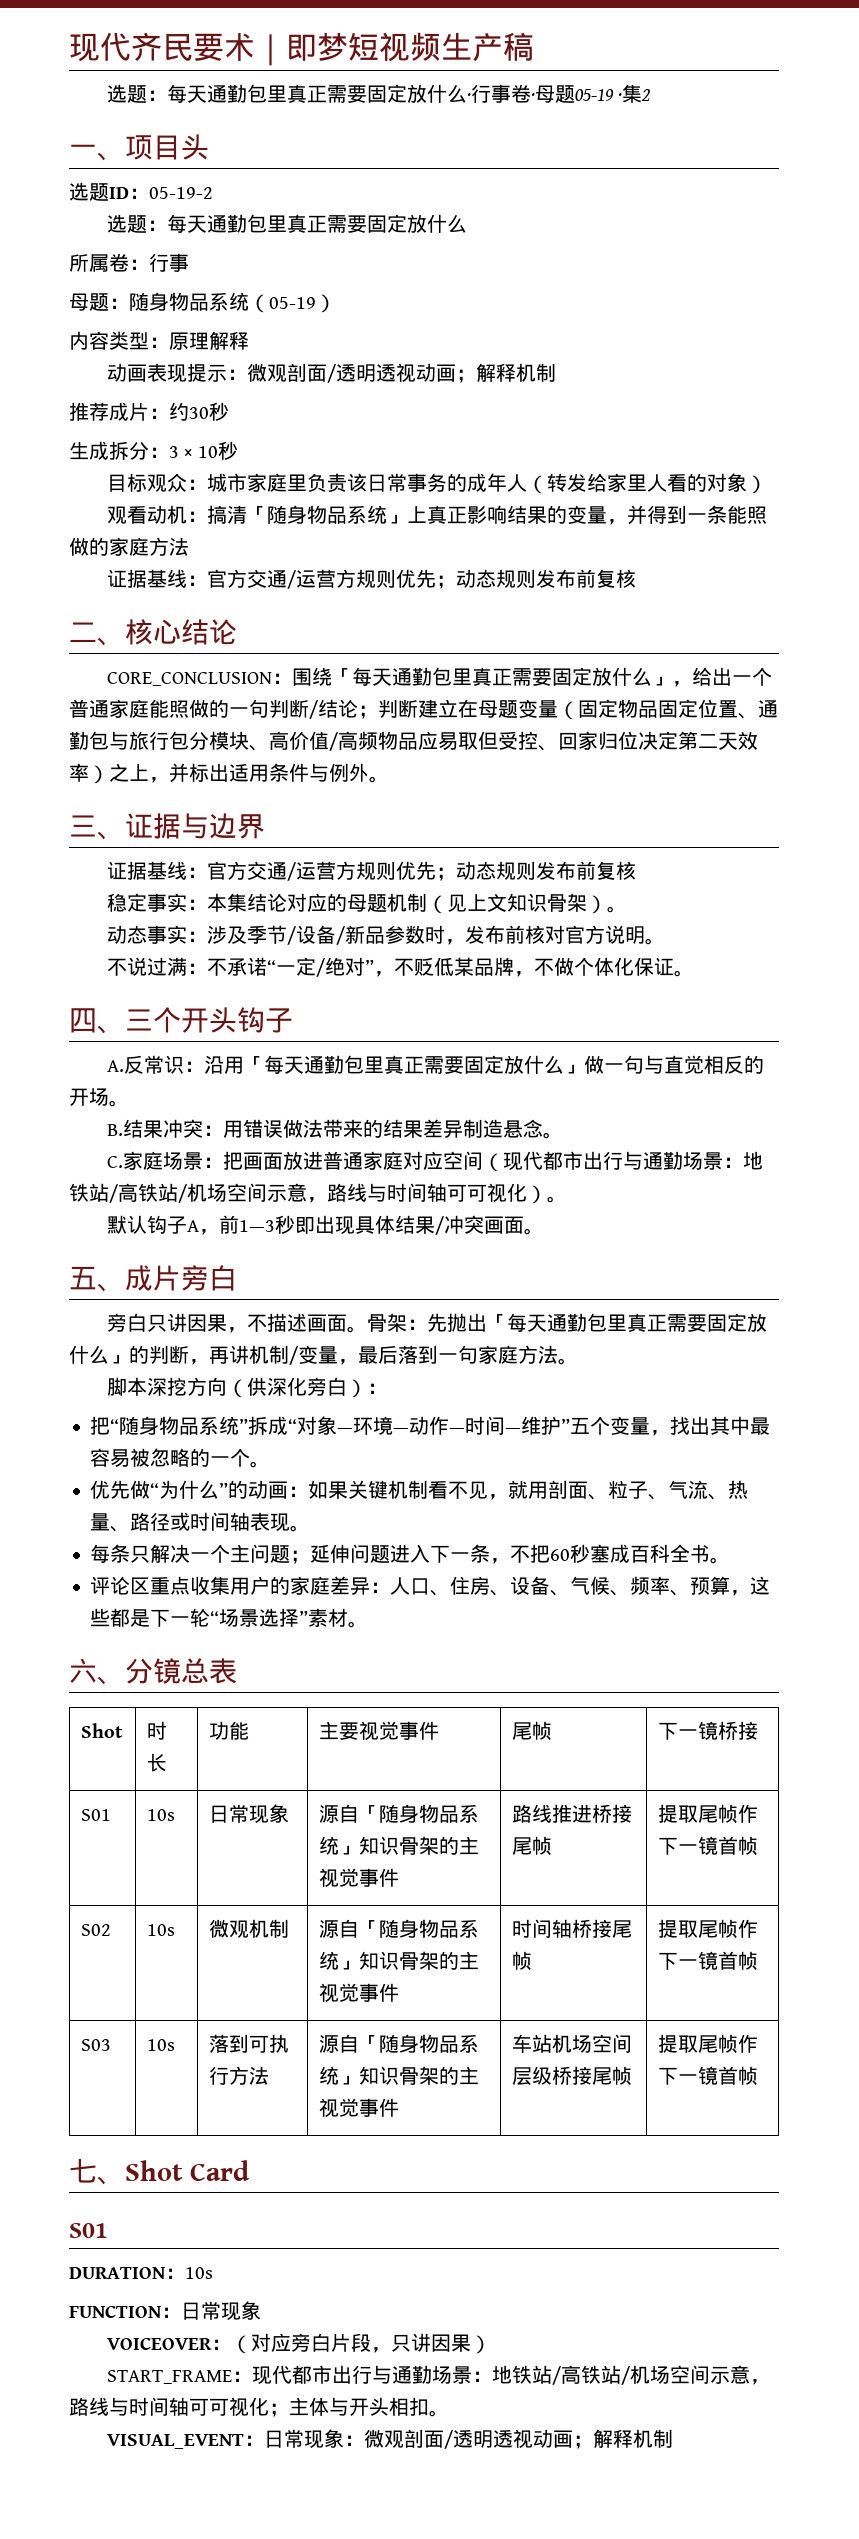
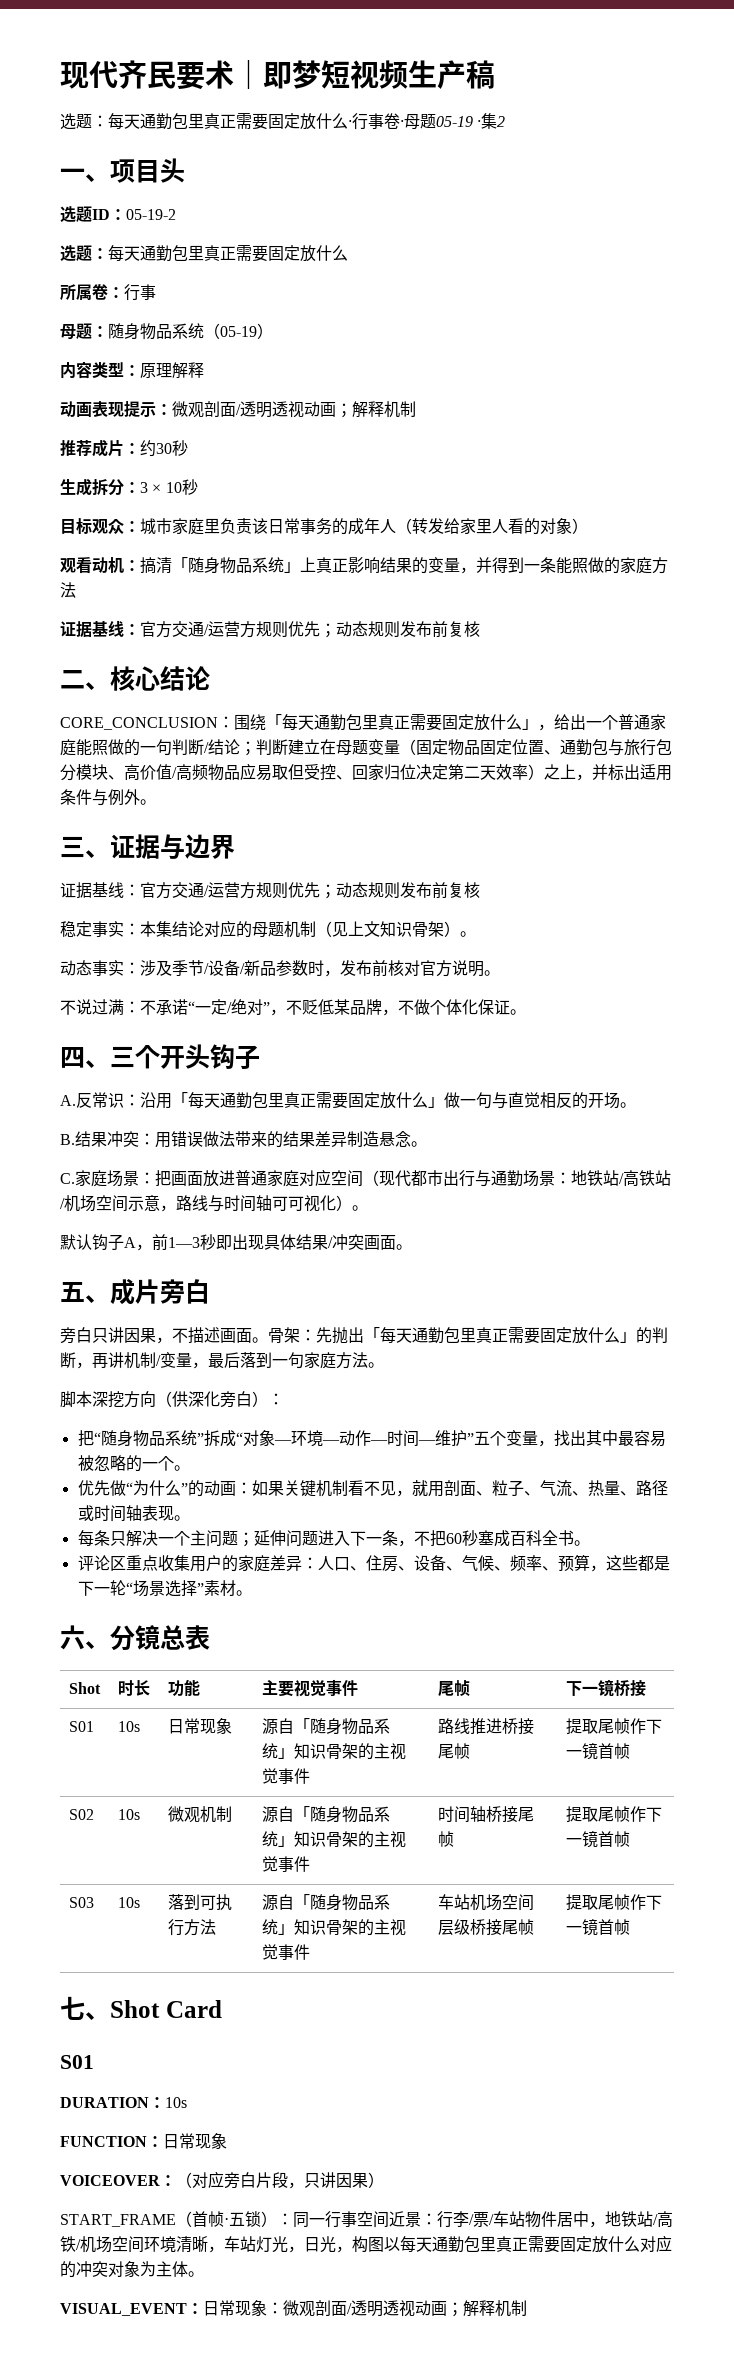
- START_FRAME：现代都市出行与通勤场景：地铁站/高铁站/机场空间示意，路线与时间轴可可视化；主体与开头相扣。
+ START_FRAME（首帧·五锁）：同一行事空间近景：行李/票/车站物件居中，地铁站/高铁/机场空间环境清晰，车站灯光，日光，构图以每天通勤包里真正需要固定放什么对应的冲突对象为主体。

